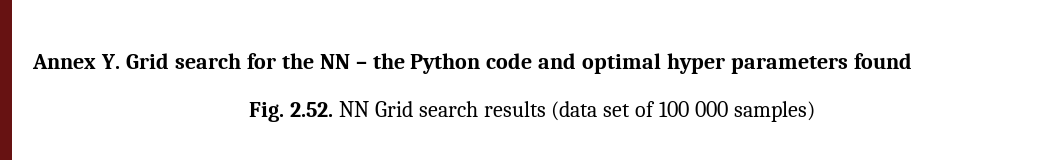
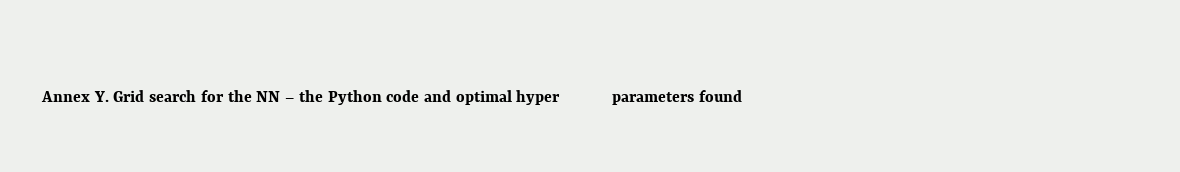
- Fig. 2.52. NN Grid search results (data set of 100 000 samples)

